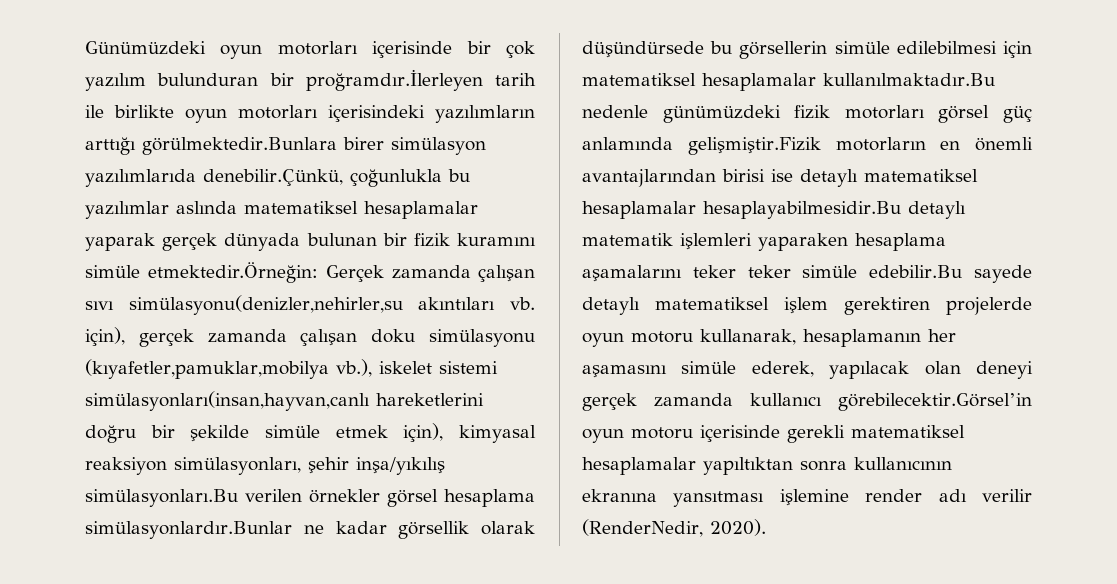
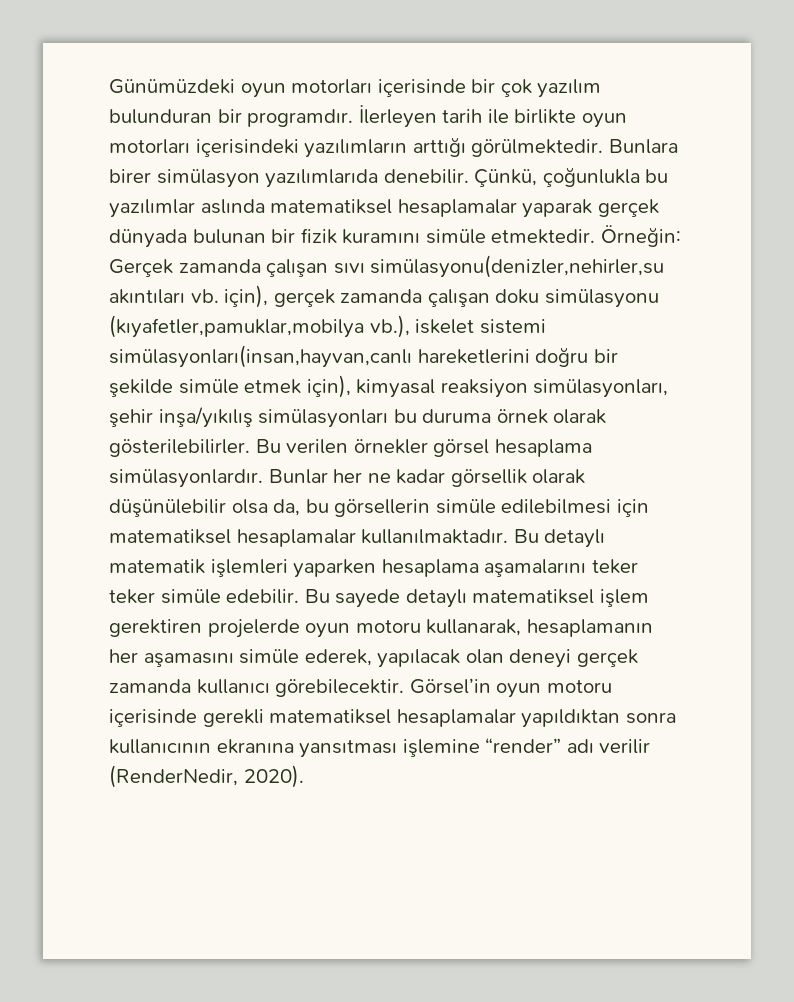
- Günümüzdeki oyun motorları içerisinde bir çok yazılım bulunduran bir proğramdır.İlerleyen tarih ile birlikte oyun motorları içerisindeki yazılımların arttığı görülmektedir.Bunlara birer simülasyon yazılımlarıda denebilir.Çünkü, çoğunlukla bu yazılımlar aslında matematiksel hesaplamalar yaparak gerçek dünyada bulunan bir fizik kuramını simüle etmektedir.Örneğin:
+ Günümüzdeki oyun motorları içerisinde bir çok yazılım bulunduran bir programdır. İlerleyen tarih ile birlikte oyun motorları içerisindeki yazılımların arttığı görülmektedir. Bunlara birer simülasyon yazılımlarıda denebilir. Çünkü, çoğunlukla bu yazılımlar aslında matematiksel hesaplamalar yaparak gerçek dünyada bulunan bir fizik kuramını simüle etmektedir. Örneğin:
- Gerçek zamanda çalışan sıvı simülasyonu(denizler,nehirler,su akıntıları vb. için), gerçek zamanda çalışan doku simülasyonu (kıyafetler,pamuklar,mobilya vb.), iskelet sistemi simülasyonları(insan,hayvan,canlı hareketlerini doğru bir şekilde simüle etmek için), kimyasal reaksiyon simülasyonları, şehir inşa/yıkılış simülasyonları.Bu verilen örnekler görsel hesaplama simülasyonlardır.Bunlar ne kadar görsellik olarak düşündürsede bu görsellerin simüle edilebilmesi için matematiksel hesaplamalar kullanılmaktadır.Bu nedenle günümüzdeki fizik motorları görsel güç anlamında gelişmiştir.Fizik motorların en önemli avantajlarından birisi ise detaylı matematiksel hesaplamalar hesaplayabilmesidir.Bu detaylı matematik işlemleri yaparaken hesaplama aşamalarını teker teker simüle edebilir.Bu sayede detaylı matematiksel işlem gerektiren projelerde oyun motoru kullanarak, hesaplamanın her aşamasını simüle ederek, yapılacak olan deneyi gerçek zamanda kullanıcı görebilecektir.Görsel’in oyun motoru içerisinde gerekli matematiksel hesaplamalar yapıltıktan sonra kullanıcının ekranına yansıtması işlemine render adı verilir (RenderNedir, 2020).
+ Gerçek zamanda çalışan sıvı simülasyonu(denizler,nehirler,su akıntıları vb. için), gerçek zamanda çalışan doku simülasyonu (kıyafetler,pamuklar,mobilya vb.), iskelet sistemi simülasyonları(insan,hayvan,canlı hareketlerini doğru bir şekilde simüle etmek için), kimyasal reaksiyon simülasyonları, şehir inşa/yıkılış simülasyonları bu duruma örnek olarak gösterilebilirler. Bu verilen örnekler görsel hesaplama simülasyonlardır. Bunlar her ne kadar görsellik olarak düşünülebilir olsa da, bu görsellerin simüle edilebilmesi için matematiksel hesaplamalar kullanılmaktadır. Bu detaylı matematik işlemleri yaparken hesaplama aşamalarını teker teker simüle edebilir. Bu sayede detaylı matematiksel işlem gerektiren projelerde oyun motoru kullanarak, hesaplamanın her aşamasını simüle ederek, yapılacak olan deneyi gerçek zamanda kullanıcı görebilecektir. Görsel’in oyun motoru içerisinde gerekli matematiksel hesaplamalar yapıldıktan sonra kullanıcının ekranına yansıtması işlemine “render” adı verilir (RenderNedir, 2020).

